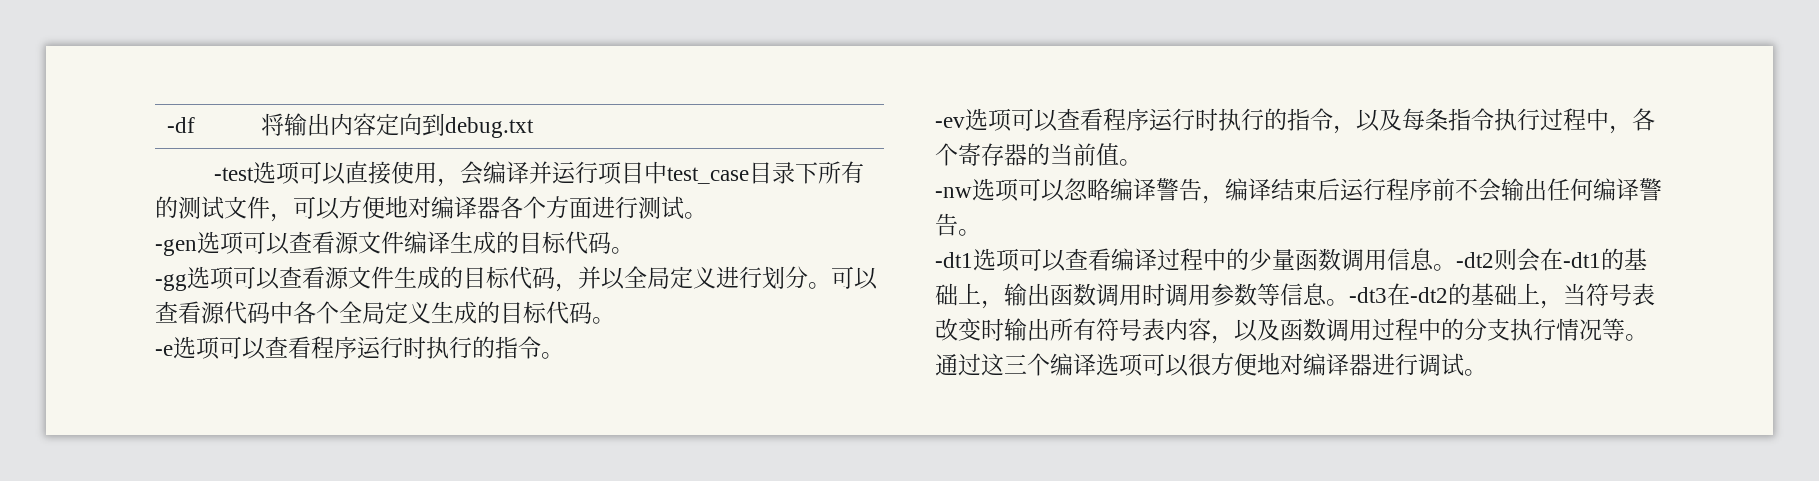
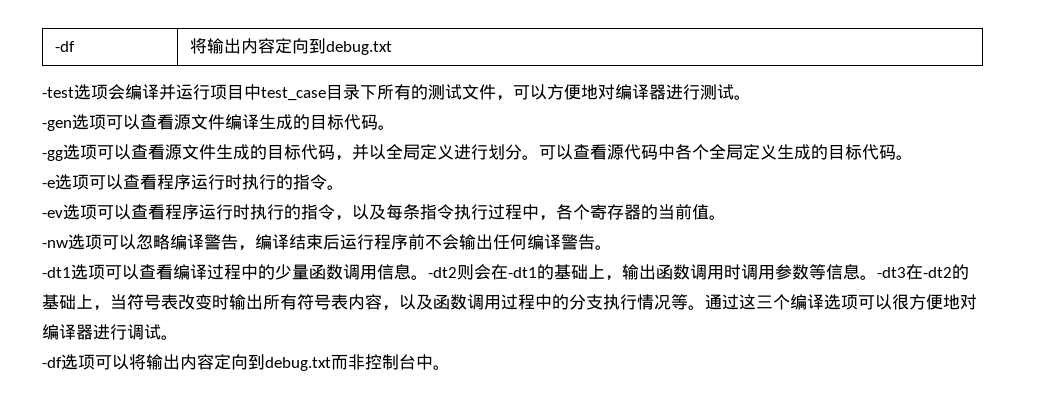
- -test选项可以直接使用，会编译并运行项目中test_case目录下所有的测试文件，可以方便地对编译器各个方面进行测试。
+ -test选项会编译并运行项目中test_case目录下所有的测试文件，可以方便地对编译器进行测试。
+ -df选项可以将输出内容定向到debug.txt而非控制台中。

